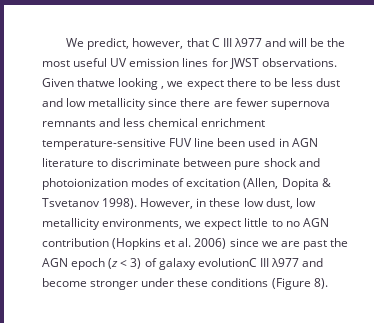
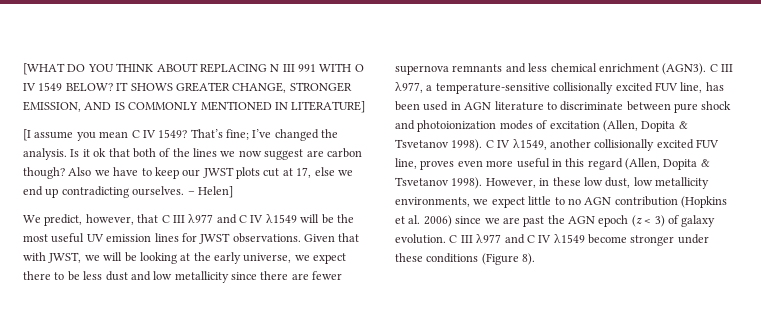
+ [WHAT DO YOU THINK ABOUT REPLACING N III 991 WITH O IV 1549 BELOW? IT SHOWS GREATER CHANGE, STRONGER EMISSION, AND IS COMMONLY MENTIONED IN LITERATURE]
+ [I assume you mean C IV 1549? That’s fine; I’ve changed the analysis. Is it ok that both of the lines we now suggest are carbon though? Also we have to keep our JWST plots cut at 17, else we end up contradicting ourselves. – Helen]
- We predict, however, that C III λ977 and will be the most useful UV emission lines for JWST observations.
+ We predict, however, that C III λ977 and C IV λ1549 will be the most useful UV emission lines for JWST observations.
- Given thatwe looking , we expect there to be less dust and low metallicity since there are fewer supernova remnants and less chemical enrichment temperature-sensitive FUV line been used in AGN literature to discriminate between pure shock and photoionization modes of excitation (Allen, Dopita & Tsvetanov 1998).
+ Given that with JWST, we will be looking at the early universe, we expect there to be less dust and low metallicity since there are fewer supernova remnants and less chemical enrichment (AGN3). C III λ977, a temperature-sensitive collisionally excited FUV line, has been used in AGN literature to discriminate between pure shock and photoionization modes of excitation (Allen, Dopita & Tsvetanov 1998).
+ C IV λ1549, another collisionally excited FUV line, proves even more useful in this regard (Allen, Dopita & Tsvetanov 1998).
- However, in these low dust, low metallicity environments, we expect little to no AGN contribution (Hopkins et al. 2006) since we are past the AGN epoch (z < 3) of galaxy evolutionC III λ977 and become stronger under these conditions (Figure 8).
+ However, in these low dust, low metallicity environments, we expect little to no AGN contribution (Hopkins et al. 2006) since we are past the AGN epoch (z < 3) of galaxy evolution. C III λ977 and C IV λ1549 become stronger under these conditions (Figure 8).

